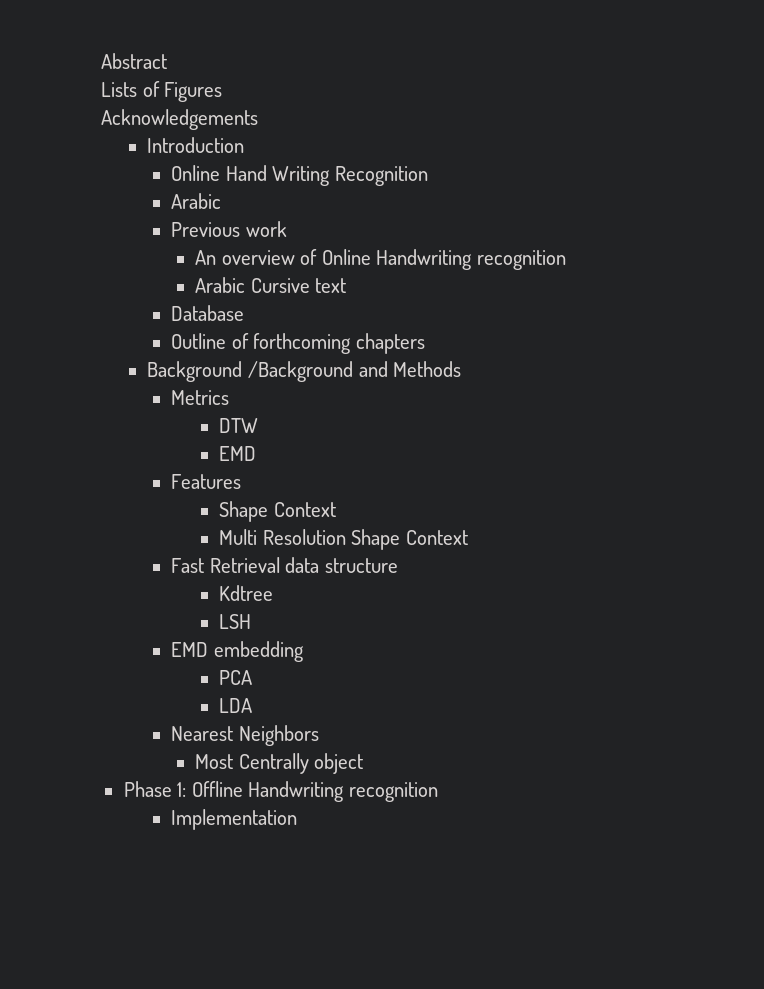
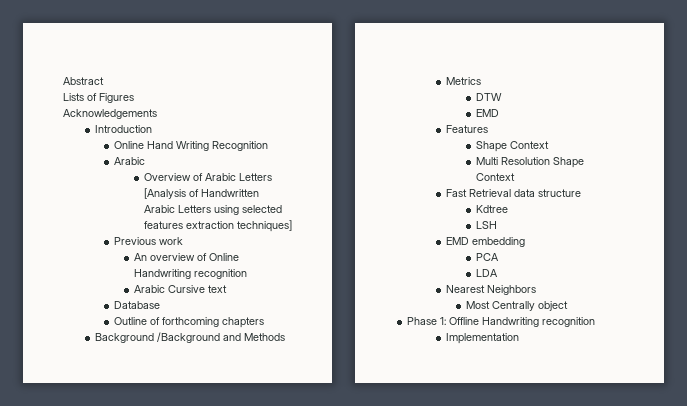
+ Overview of Arabic Letters [Analysis of Handwritten Arabic Letters using selected features extraction techniques]

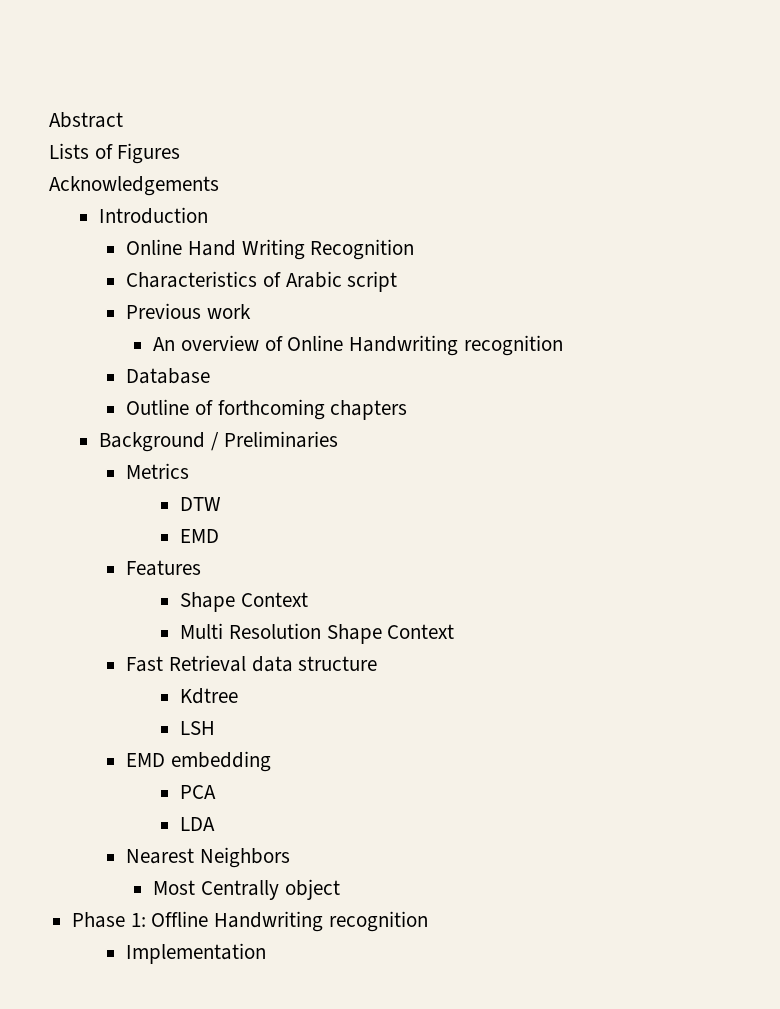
  Online Hand Writing Recognition
- Arabic
- Overview of Arabic Letters [Analysis of Handwritten Arabic Letters using selected features extraction techniques]
+ Characteristics of Arabic script
- Arabic Cursive text
- Background /Background and Methods
+ Background / Preliminaries

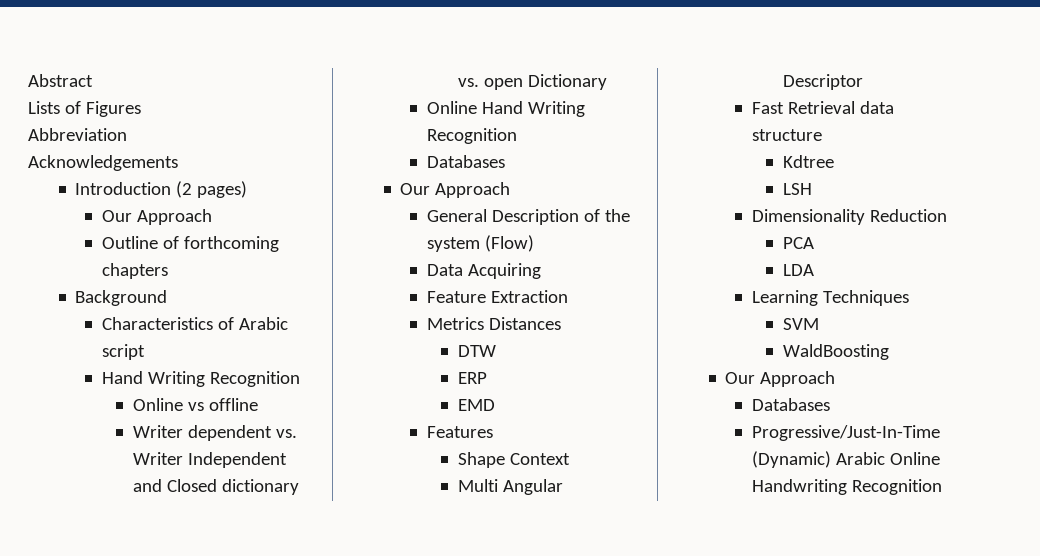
+ Abbreviation
- Introduction
- Online Hand Writing Recognition
- Characteristics of Arabic script
- Previous work
- An overview of Online Handwriting recognition
- Database
+ Introduction (2 pages)
+ Our Approach
- Background / Preliminaries
+ Background
+ Characteristics of Arabic script
+ Hand Writing Recognition
+ Online vs offline
+ Writer dependent vs. Writer Independent and Closed dictionary vs. open Dictionary
+ Online Hand Writing Recognition
+ Databases
+ Our Approach
+ General Description of the system (Flow)
+ Data Acquiring
+ Feature Extraction
- Metrics
+ Metrics Distances
+ ERP
- Multi Resolution Shape Context
+ Multi Angular Descriptor
- EMD embedding
+ Dimensionality Reduction
- Nearest Neighbors
- Most Centrally object
- Phase 1: Offline Handwriting recognition
- Implementation
+ Learning Techniques
+ SVM
+ WaldBoosting
+ Our Approach
+ Databases
+ Progressive/Just-In-Time (Dynamic) Arabic Online Handwriting Recognition

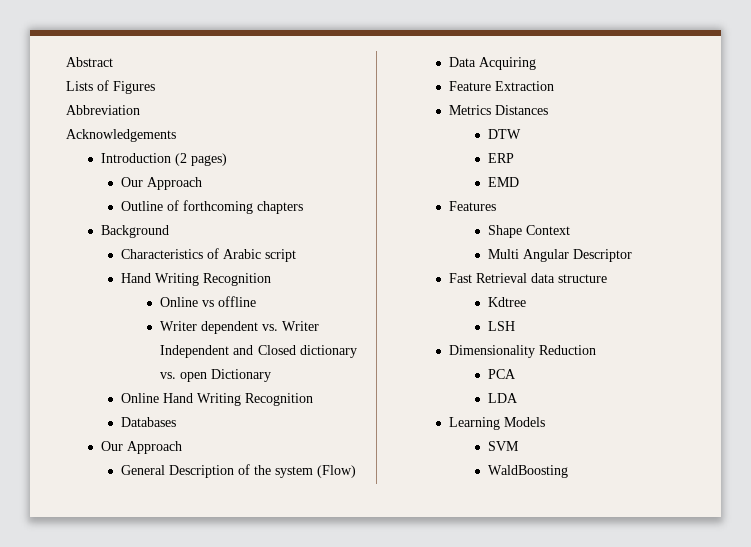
- Learning Techniques
+ Learning Models
  WaldBoosting
- Our Approach
- Databases
- Progressive/Just-In-Time (Dynamic) Arabic Online Handwriting Recognition

